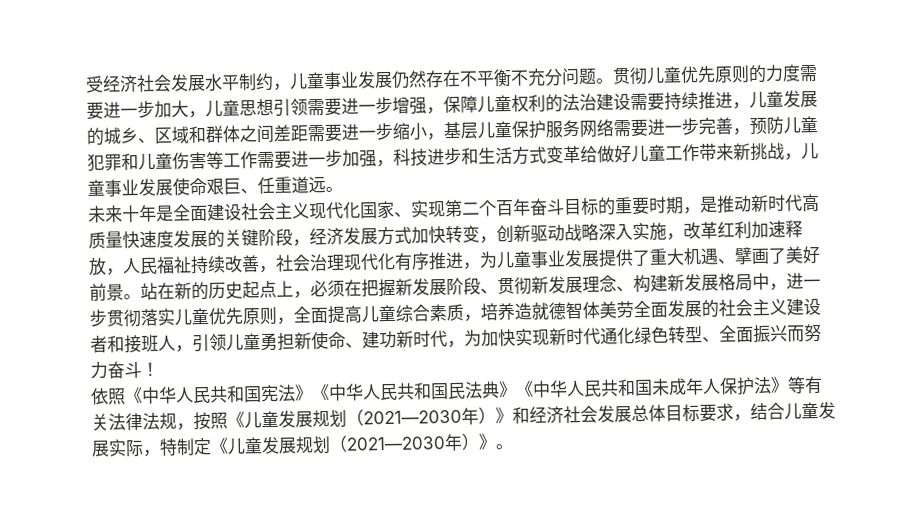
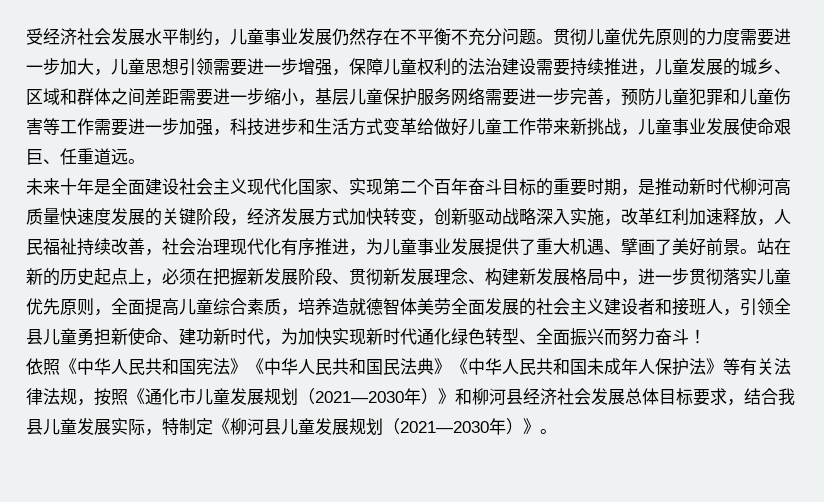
- 未来十年是全面建设社会主义现代化国家、实现第二个百年奋斗目标的重要时期，是推动新时代高质量快速度发展的关键阶段，经济发展方式加快转变，创新驱动战略深入实施，改革红利加速释放，人民福祉持续改善，社会治理现代化有序推进，为儿童事业发展提供了重大机遇、擘画了美好前景。
+ 未来十年是全面建设社会主义现代化国家、实现第二个百年奋斗目标的重要时期，是推动新时代柳河高质量快速度发展的关键阶段，经济发展方式加快转变，创新驱动战略深入实施，改革红利加速释放，人民福祉持续改善，社会治理现代化有序推进，为儿童事业发展提供了重大机遇、擘画了美好前景。
- 站在新的历史起点上，必须在把握新发展阶段、贯彻新发展理念、构建新发展格局中，进一步贯彻落实儿童优先原则，全面提高儿童综合素质，培养造就德智体美劳全面发展的社会主义建设者和接班人，引领儿童勇担新使命、建功新时代，为加快实现新时代通化绿色转型、全面振兴而努力奋斗！
+ 站在新的历史起点上，必须在把握新发展阶段、贯彻新发展理念、构建新发展格局中，进一步贯彻落实儿童优先原则，全面提高儿童综合素质，培养造就德智体美劳全面发展的社会主义建设者和接班人，引领全县儿童勇担新使命、建功新时代，为加快实现新时代通化绿色转型、全面振兴而努力奋斗！
- 依照《中华人民共和国宪法》《中华人民共和国民法典》《中华人民共和国未成年人保护法》等有关法律法规，按照《儿童发展规划（2021—2030年）》和经济社会发展总体目标要求，结合儿童发展实际，特制定《儿童发展规划（2021—2030年）》。
+ 依照《中华人民共和国宪法》《中华人民共和国民法典》《中华人民共和国未成年人保护法》等有关法律法规，按照《通化市儿童发展规划（2021—2030年）》和柳河县经济社会发展总体目标要求，结合我县儿童发展实际，特制定《柳河县儿童发展规划（2021—2030年）》。

